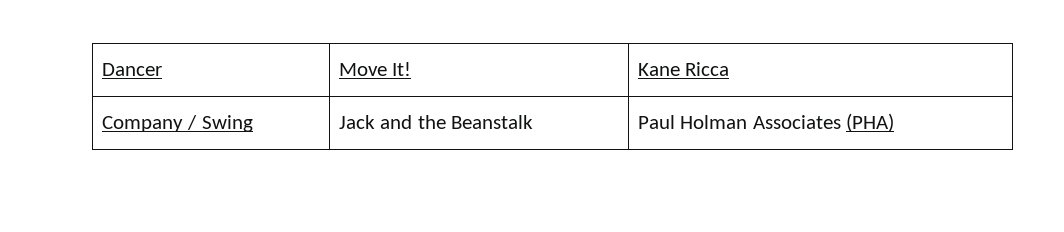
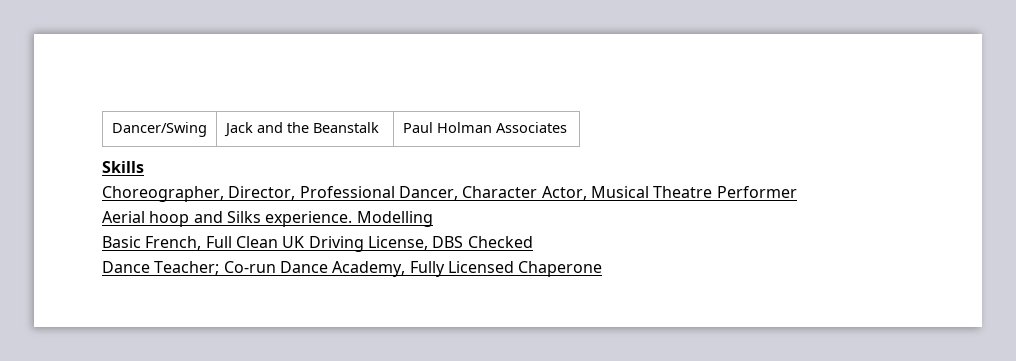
- Dancer | Move It! | Kane Ricca
- Company / Swing | Jack and the Beanstalk | Paul Holman Associates (PHA)
+ Dancer/Swing | Jack and the Beanstalk | Paul Holman Associates
+ Skills
+ Choreographer, Director, Professional Dancer, Character Actor, Musical Theatre Performer
+ Aerial hoop and Silks experience. Modelling
+ Basic French, Full Clean UK Driving License, DBS Checked
+ Dance Teacher; Co-run Dance Academy, Fully Licensed Chaperone

